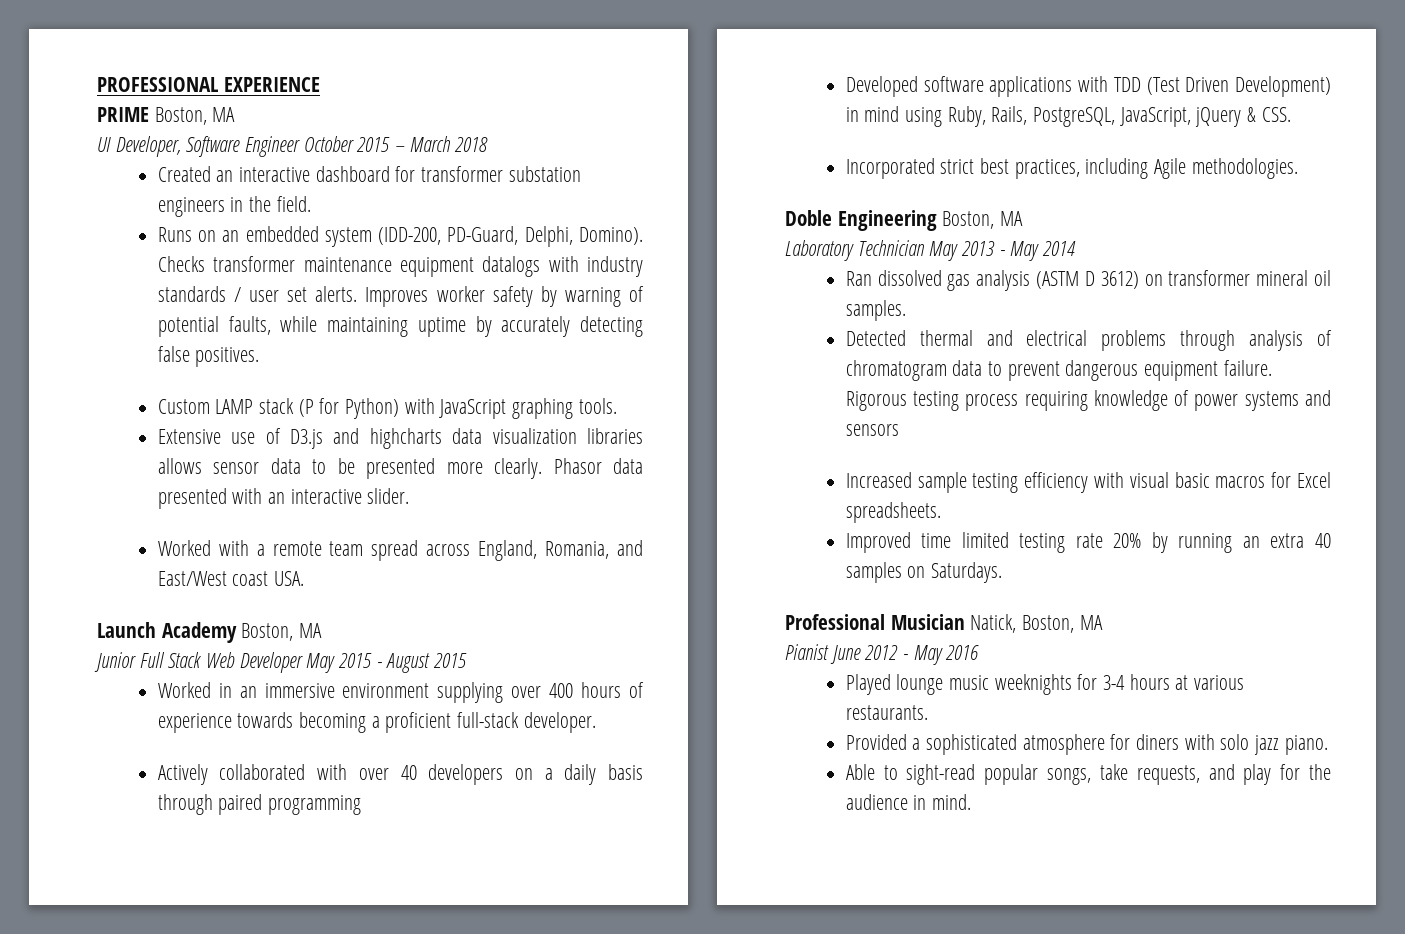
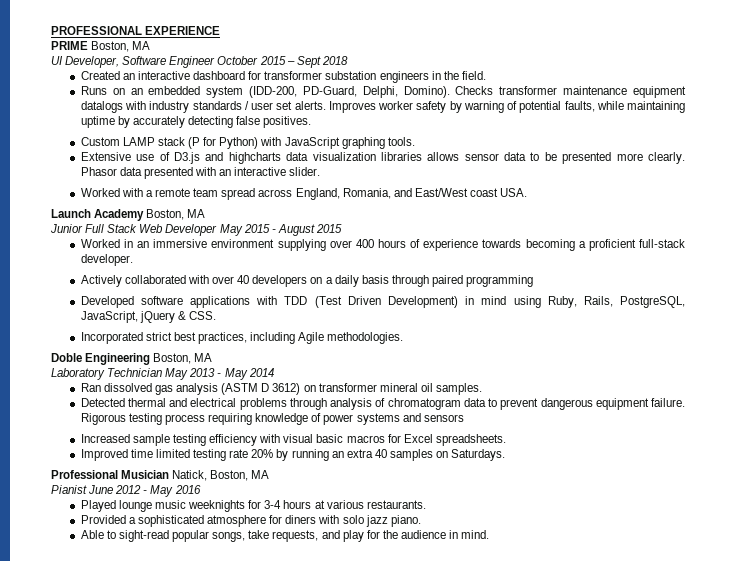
- UI Developer, Software Engineer October 2015 – March 2018
+ UI Developer, Software Engineer October 2015 – Sept 2018

